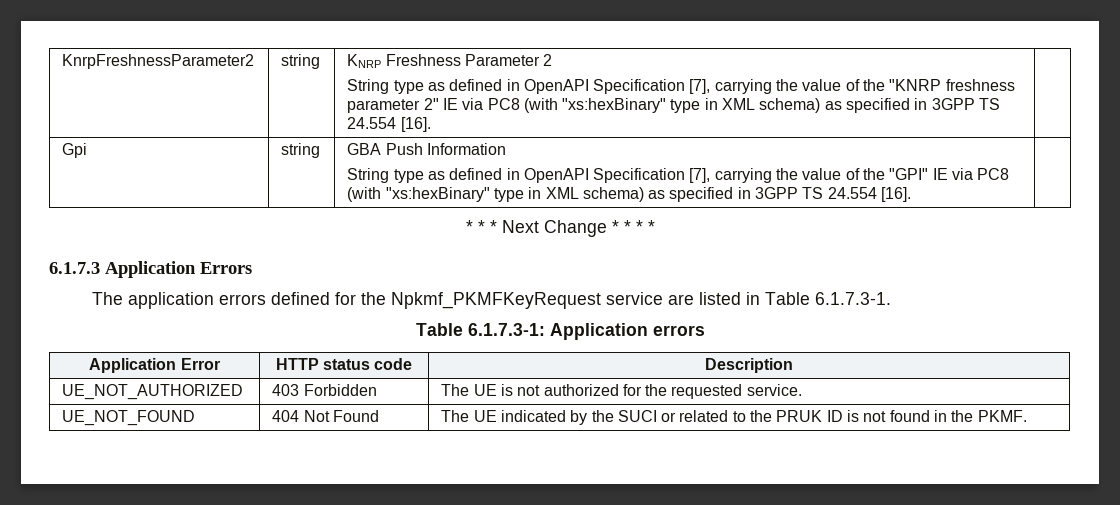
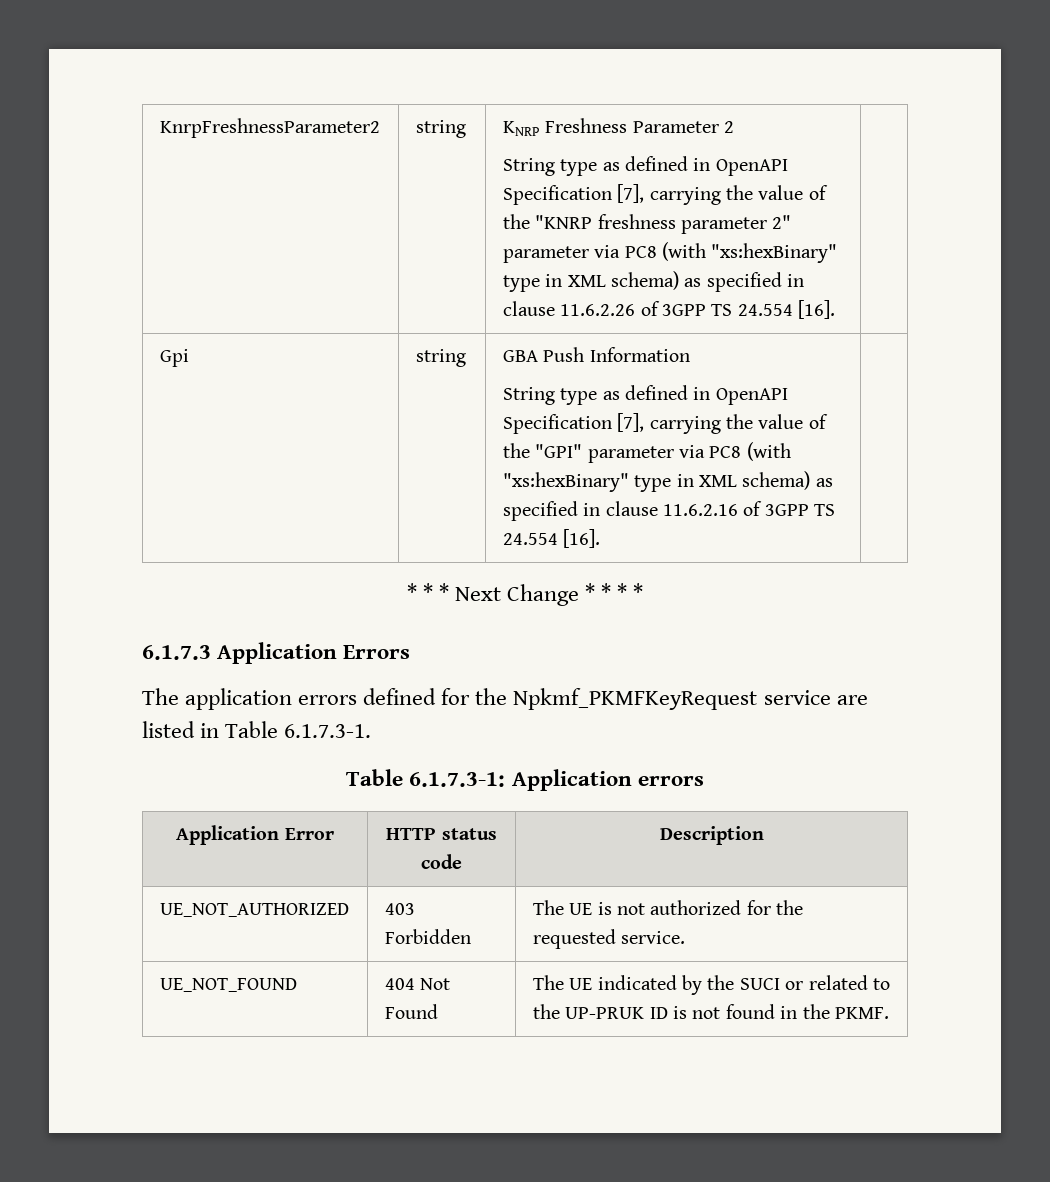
- String type as defined in OpenAPI Specification [7], carrying the value of the "KNRP freshness parameter 2" IE via PC8 (with "xs:hexBinary" type in XML schema) as specified in 3GPP TS 24.554 [16].
+ String type as defined in OpenAPI Specification [7], carrying the value of the "KNRP freshness parameter 2" parameter via PC8 (with "xs:hexBinary" type in XML schema) as specified in clause 11.6.2.26 of 3GPP TS 24.554 [16].
  Gpi | string | GBA Push Information
- String type as defined in OpenAPI Specification [7], carrying the value of the "GPI" IE via PC8 (with "xs:hexBinary" type in XML schema) as specified in 3GPP TS 24.554 [16]. |
+ String type as defined in OpenAPI Specification [7], carrying the value of the "GPI" parameter via PC8 (with "xs:hexBinary" type in XML schema) as specified in clause 11.6.2.16 of 3GPP TS 24.554 [16]. |
- UE_NOT_FOUND | 404 Not Found | The UE indicated by the SUCI or related to the PRUK ID is not found in the PKMF.
+ UE_NOT_FOUND | 404 Not Found | The UE indicated by the SUCI or related to the UP-PRUK ID is not found in the PKMF.

